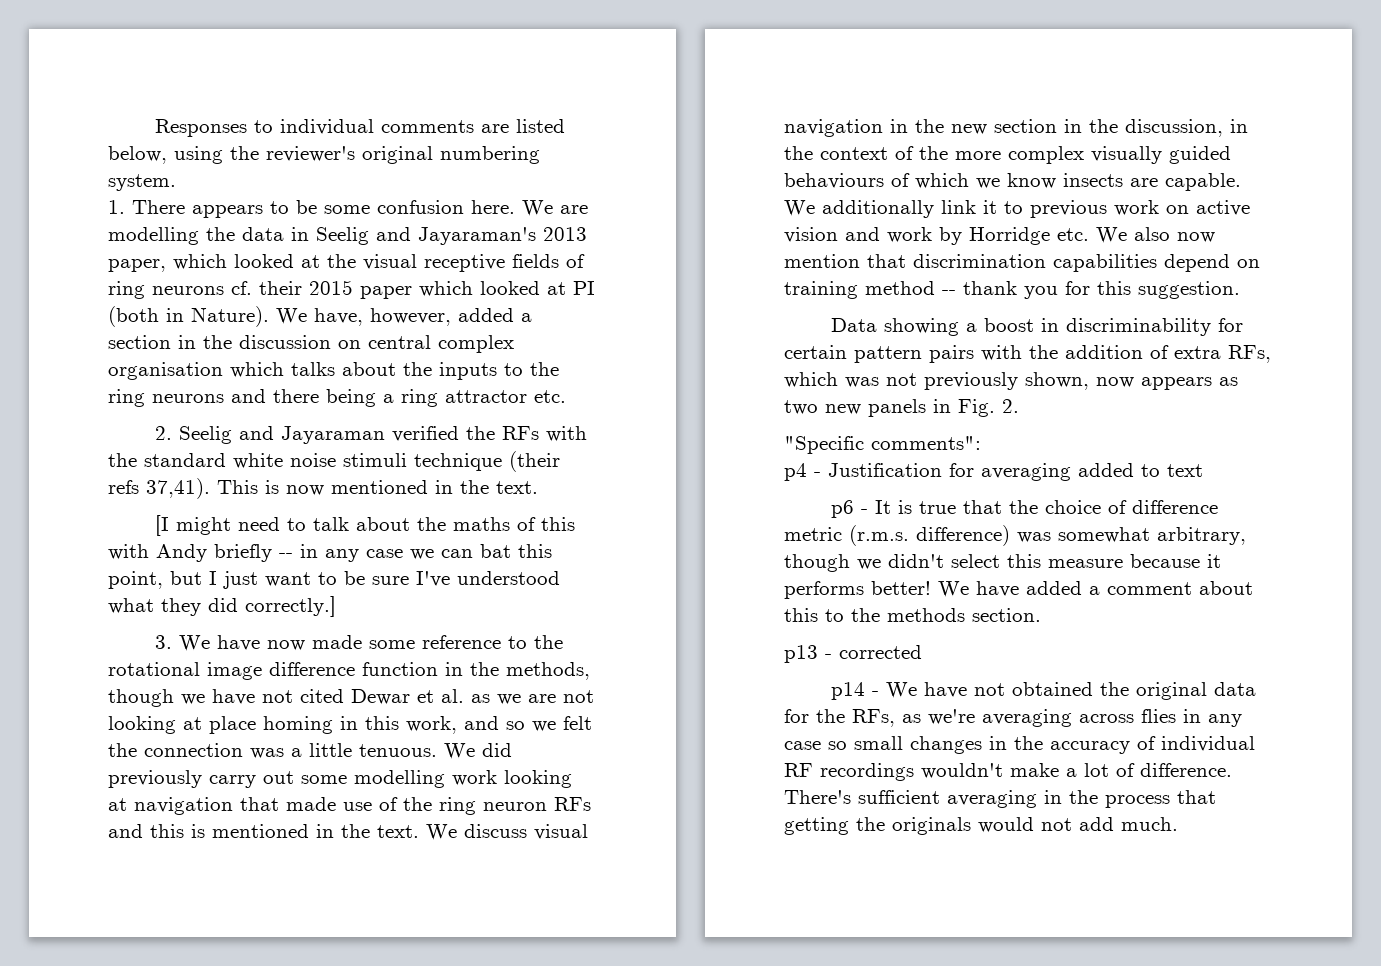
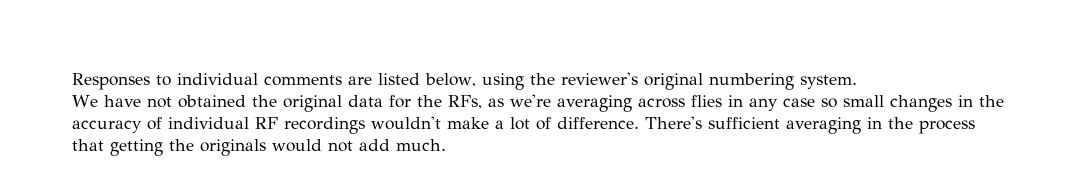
- 1. There appears to be some confusion here. We are modelling the data in Seelig and Jayaraman's 2013 paper, which looked at the visual receptive fields of ring neurons cf. their 2015 paper which looked at PI (both in Nature). We have, however, added a section in the discussion on central complex organisation which talks about the inputs to the ring neurons and there being a ring attractor etc.
- 2. Seelig and Jayaraman verified the RFs with the standard white noise stimuli technique (their refs 37,41). This is now mentioned in the text.
- [I might need to talk about the maths of this with Andy briefly -- in any case we can bat this point, but I just want to be sure I've understood what they did correctly.]
- 3. We have now made some reference to the rotational image difference function in the methods, though we have not cited Dewar et al. as we are not looking at place homing in this work, and so we felt the connection was a little tenuous. We did previously carry out some modelling work looking at navigation that made use of the ring neuron RFs and this is mentioned in the text. We discuss visual navigation in the new section in the discussion, in the context of the more complex visually guided behaviours of which we know insects are capable. We additionally link it to previous work on active vision and work by Horridge etc. We also now mention that discrimination capabilities depend on training method -- thank you for this suggestion.
- Data showing a boost in discriminability for certain pattern pairs with the addition of extra RFs, which was not previously shown, now appears as two new panels in Fig. 2.
- "Specific comments":
- p4 - Justification for averaging added to text
- p6 - It is true that the choice of difference metric (r.m.s. difference) was somewhat arbitrary, though we didn't select this measure because it performs better! We have added a comment about this to the methods section.
- p13 - corrected
- p14 - We have not obtained the original data for the RFs, as we're averaging across flies in any case so small changes in the accuracy of individual RF recordings wouldn't make a lot of difference.
+ We have not obtained the original data for the RFs, as we're averaging across flies in any case so small changes in the accuracy of individual RF recordings wouldn't make a lot of difference.

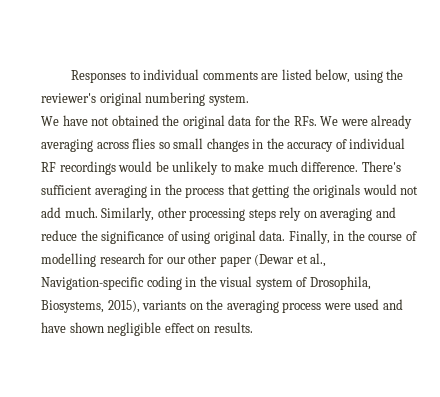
- We have not obtained the original data for the RFs, as we're averaging across flies in any case so small changes in the accuracy of individual RF recordings wouldn't make a lot of difference.
+ We have not obtained the original data for the RFs. We were already averaging across flies so small changes in the accuracy of individual RF recordings would be unlikely to make much difference.
+ Similarly, other processing steps rely on averaging and reduce the significance of using original data. Finally, in the course of modelling research for our other paper (Dewar et al., Navigation-specific coding in the visual system of Drosophila, Biosystems, 2015), variants on the averaging process were used and have shown negligible effect on results.

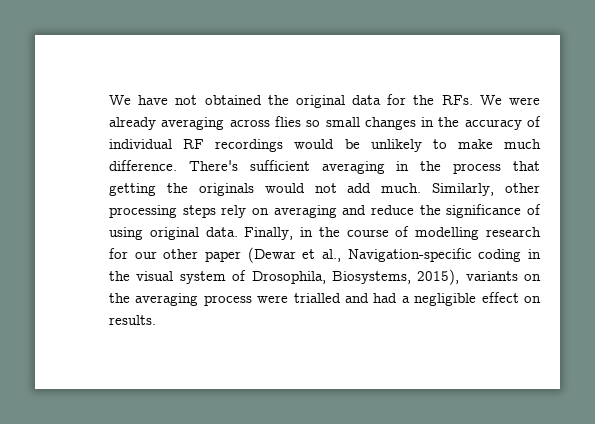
- Responses to individual comments are listed below, using the reviewer's original numbering system.
- Finally, in the course of modelling research for our other paper (Dewar et al., Navigation-specific coding in the visual system of Drosophila, Biosystems, 2015), variants on the averaging process were used and have shown negligible effect on results.
+ Finally, in the course of modelling research for our other paper (Dewar et al., Navigation-specific coding in the visual system of Drosophila, Biosystems, 2015), variants on the averaging process were trialled and had a negligible effect on results.

